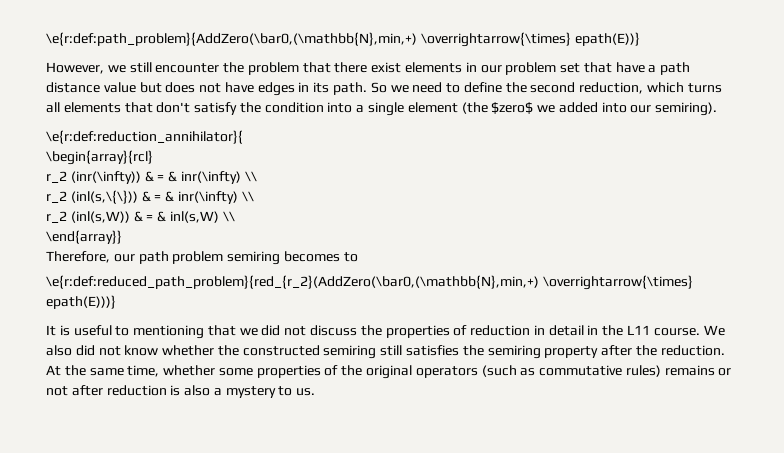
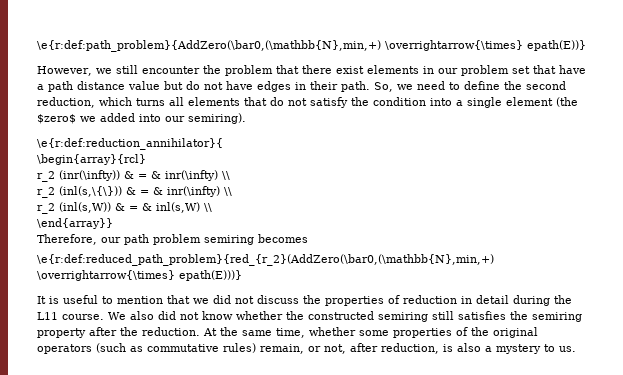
- However, we still encounter the problem that there exist elements in our problem set that have a path distance value but does not have edges in its path. So we need to define the second reduction, which turns all elements that don't satisfy the condition into a single element (the $zero$ we added into our semiring).
+ However, we still encounter the problem that there exist elements in our problem set that have a path distance value but do not have edges in their path. So, we need to define the second reduction, which turns all elements that do not satisfy the condition into a single element (the $zero$ we added into our semiring).
- Therefore, our path problem semiring becomes to
+ Therefore, our path problem semiring becomes
- It is useful to mentioning that we did not discuss the properties of reduction in detail in the L11 course.
+ It is useful to mention that we did not discuss the properties of reduction in detail during the L11 course.
- At the same time, whether some properties of the original operators (such as commutative rules) remains or not after reduction is also a mystery to us.
+ At the same time, whether some properties of the original operators (such as commutative rules) remain, or not, after reduction, is also a mystery to us.

